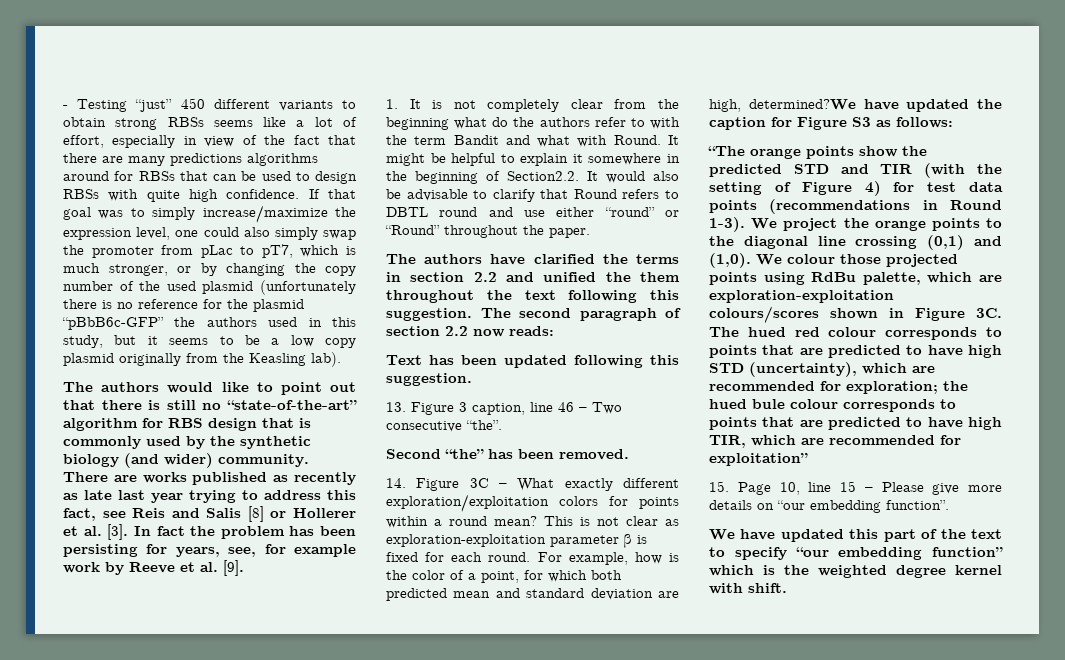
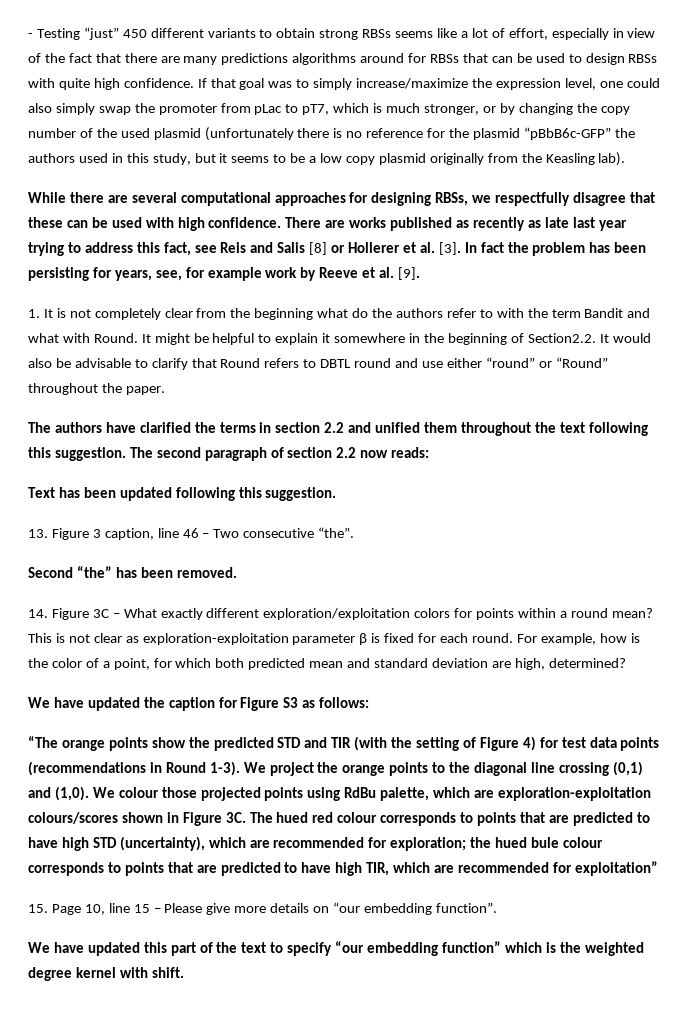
- The authors would like to point out that there is still no “state-of-the-art” algorithm for RBS design that is commonly used by the synthetic biology (and wider) community.
+ While there are several computational approaches for designing RBSs, we respectfully disagree that these can be used with high confidence.
- The authors have clarified the terms in section 2.2 and unified the them throughout the text following this suggestion.
+ The authors have clarified the terms in section 2.2 and unified them throughout the text following this suggestion.
- For example, how is the color of a point, for which both predicted mean and standard deviation are high, determined?We have updated the caption for Figure S3 as follows:
+ For example, how is the color of a point, for which both predicted mean and standard deviation are high, determined?
+ We have updated the caption for Figure S3 as follows:

